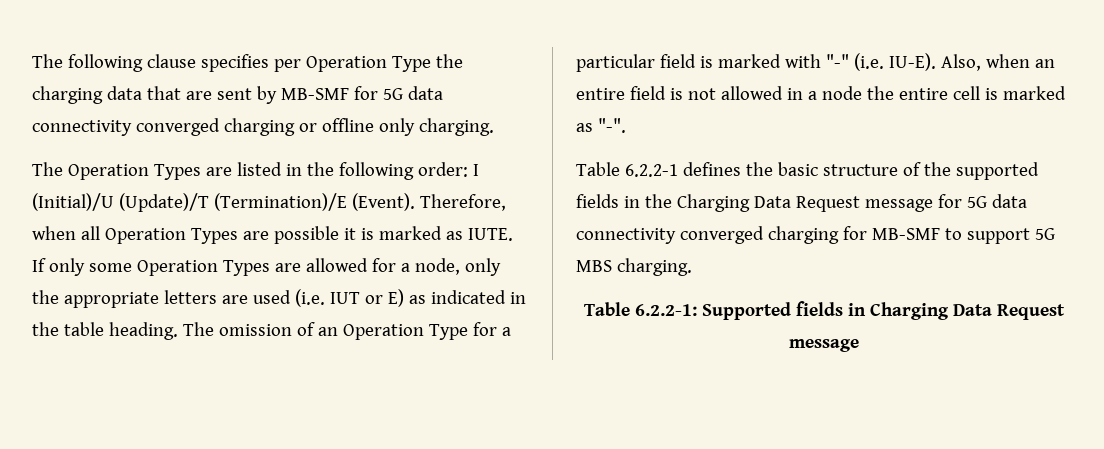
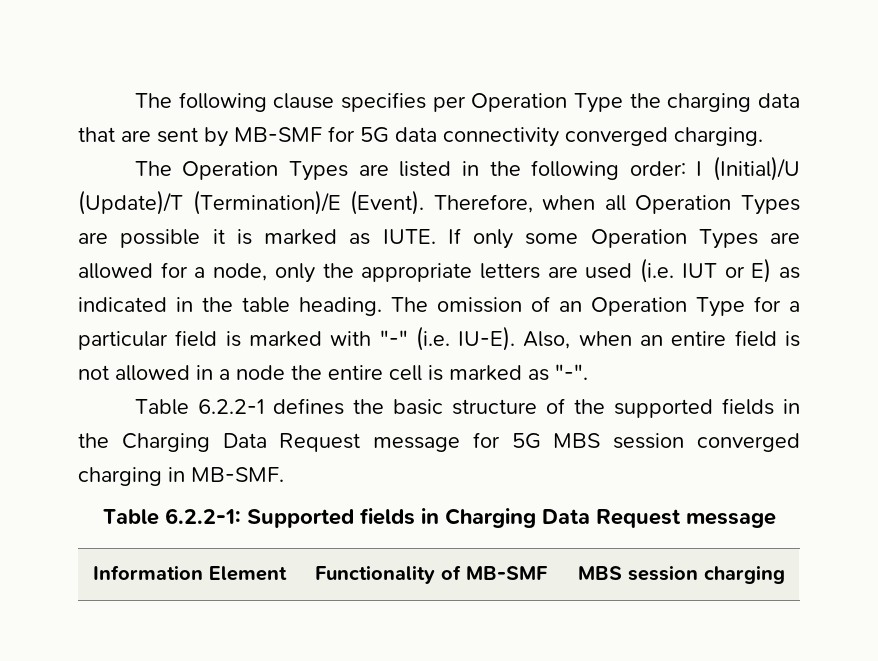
- The following clause specifies per Operation Type the charging data that are sent by MB-SMF for 5G data connectivity converged charging or offline only charging.
+ The following clause specifies per Operation Type the charging data that are sent by MB-SMF for 5G data connectivity converged charging.
- Table 6.2.2-1 defines the basic structure of the supported fields in the Charging Data Request message for 5G data connectivity converged charging for MB-SMF to support 5G MBS charging.
+ Table 6.2.2-1 defines the basic structure of the supported fields in the Charging Data Request message for 5G MBS session converged charging in MB-SMF.
+ Information Element | Functionality of MB-SMF | MBS session charging

